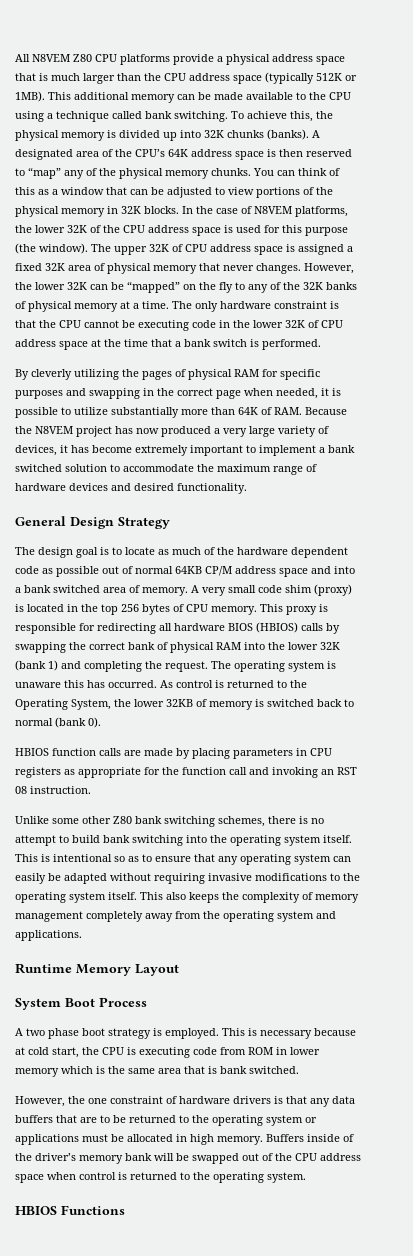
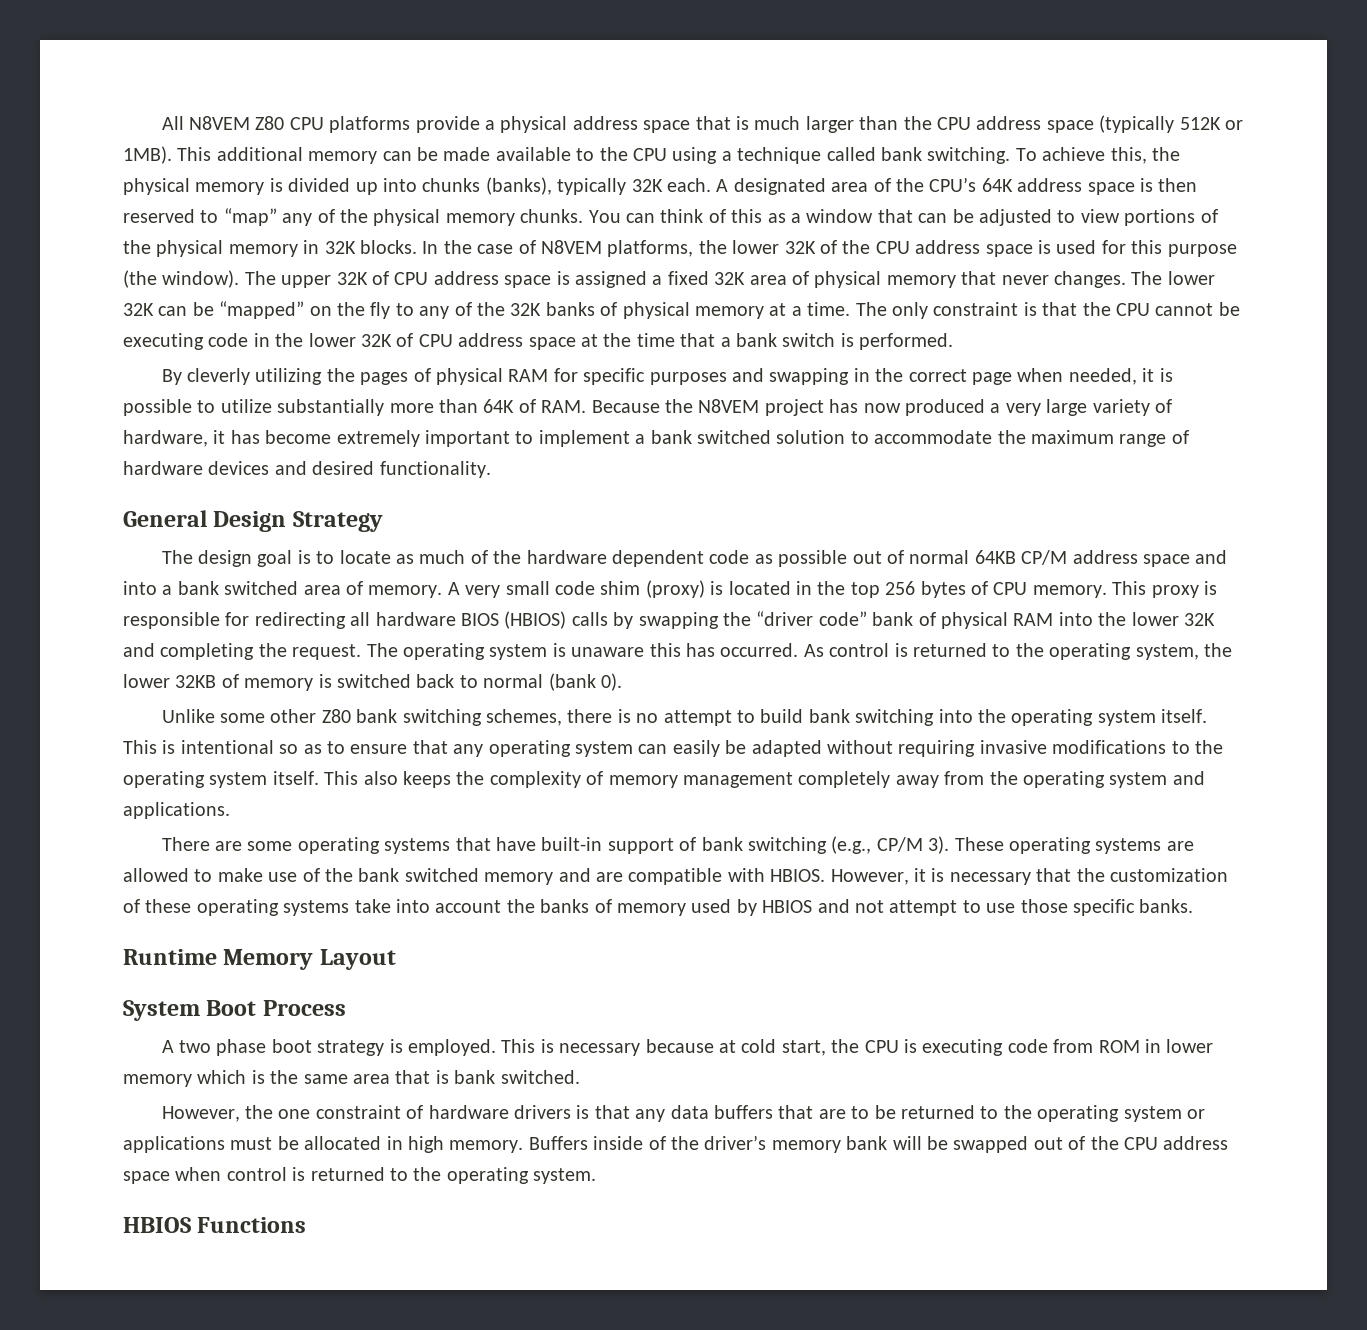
- To achieve this, the physical memory is divided up into 32K chunks (banks).
+ To achieve this, the physical memory is divided up into chunks (banks), typically 32K each.
- However, the lower 32K can be “mapped” on the fly to any of the 32K banks of physical memory at a time.
+ The lower 32K can be “mapped” on the fly to any of the 32K banks of physical memory at a time.
- The only hardware constraint is that the CPU cannot be executing code in the lower 32K of CPU address space at the time that a bank switch is performed.
+ The only constraint is that the CPU cannot be executing code in the lower 32K of CPU address space at the time that a bank switch is performed.
- By cleverly utilizing the pages of physical RAM for specific purposes and swapping in the correct page when needed, it is possible to utilize substantially more than 64K of RAM. Because the N8VEM project has now produced a very large variety of devices, it has become extremely important to implement a bank switched solution to accommodate the maximum range of hardware devices and desired functionality.
+ By cleverly utilizing the pages of physical RAM for specific purposes and swapping in the correct page when needed, it is possible to utilize substantially more than 64K of RAM. Because the N8VEM project has now produced a very large variety of hardware, it has become extremely important to implement a bank switched solution to accommodate the maximum range of hardware devices and desired functionality.
- This proxy is responsible for redirecting all hardware BIOS (HBIOS) calls by swapping the correct bank of physical RAM into the lower 32K (bank 1) and completing the request.
+ This proxy is responsible for redirecting all hardware BIOS (HBIOS) calls by swapping the “driver code” bank of physical RAM into the lower 32K and completing the request.
- As control is returned to the Operating System, the lower 32KB of memory is switched back to normal (bank 0).
+ As control is returned to the operating system, the lower 32KB of memory is switched back to normal (bank 0).
- HBIOS function calls are made by placing parameters in CPU registers as appropriate for the function call and invoking an RST 08 instruction.
+ There are some operating systems that have built-in support of bank switching (e.g., CP/M 3). These operating systems are allowed to make use of the bank switched memory and are compatible with HBIOS. However, it is necessary that the customization of these operating systems take into account the banks of memory used by HBIOS and not attempt to use those specific banks.

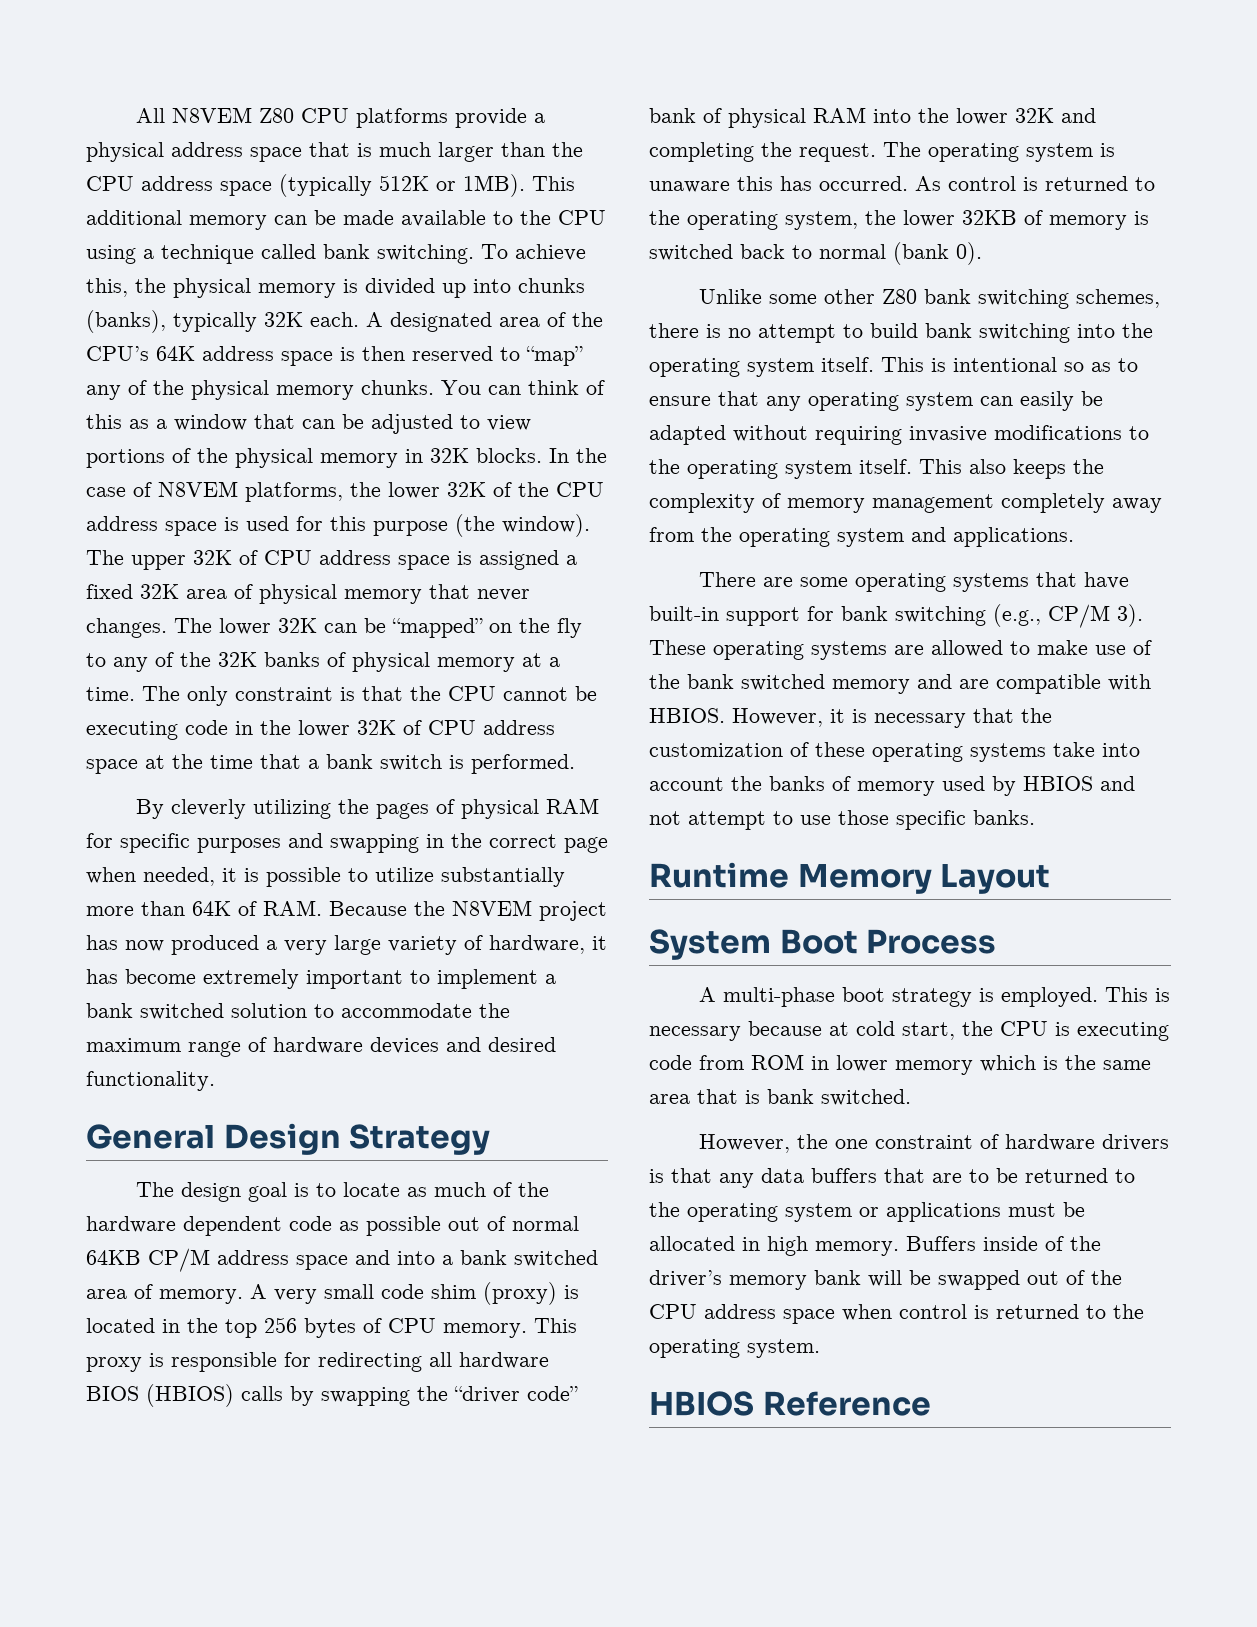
- There are some operating systems that have built-in support of bank switching (e.g., CP/M 3).
+ There are some operating systems that have built-in support for bank switching (e.g., CP/M 3).
- A two phase boot strategy is employed.
+ A multi-phase boot strategy is employed.
- HBIOS Functions
+ HBIOS Reference

